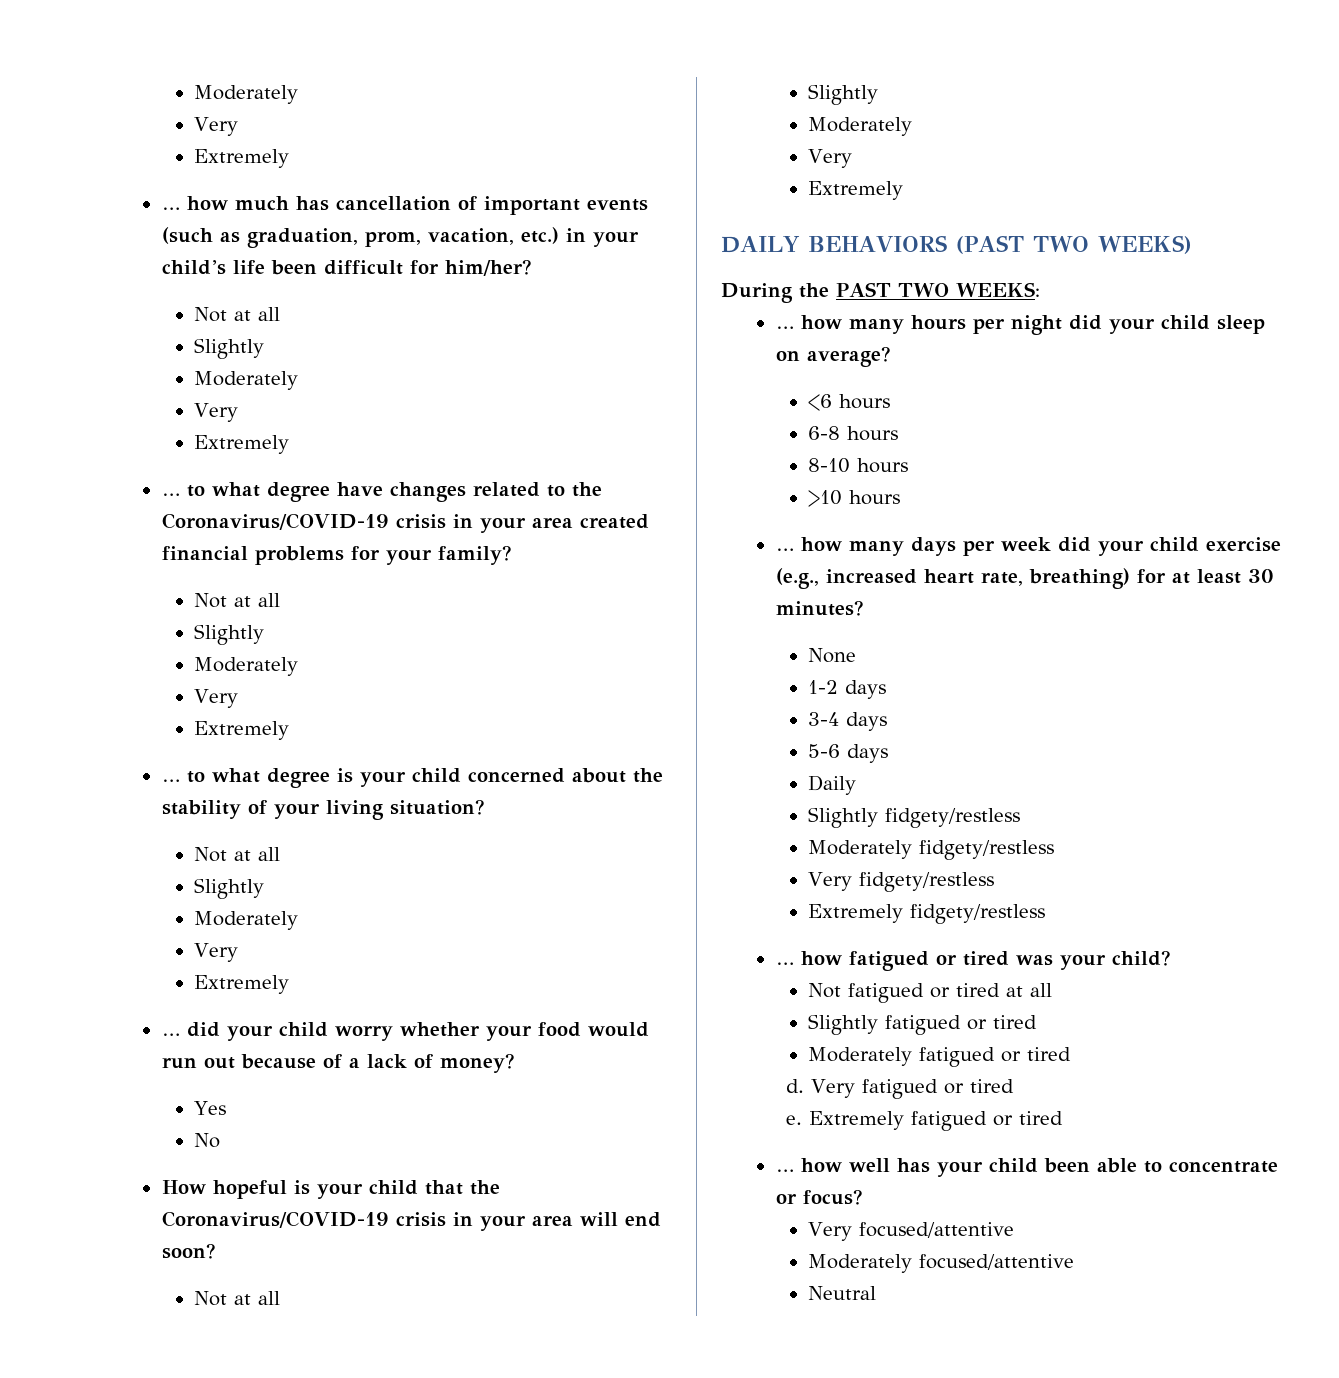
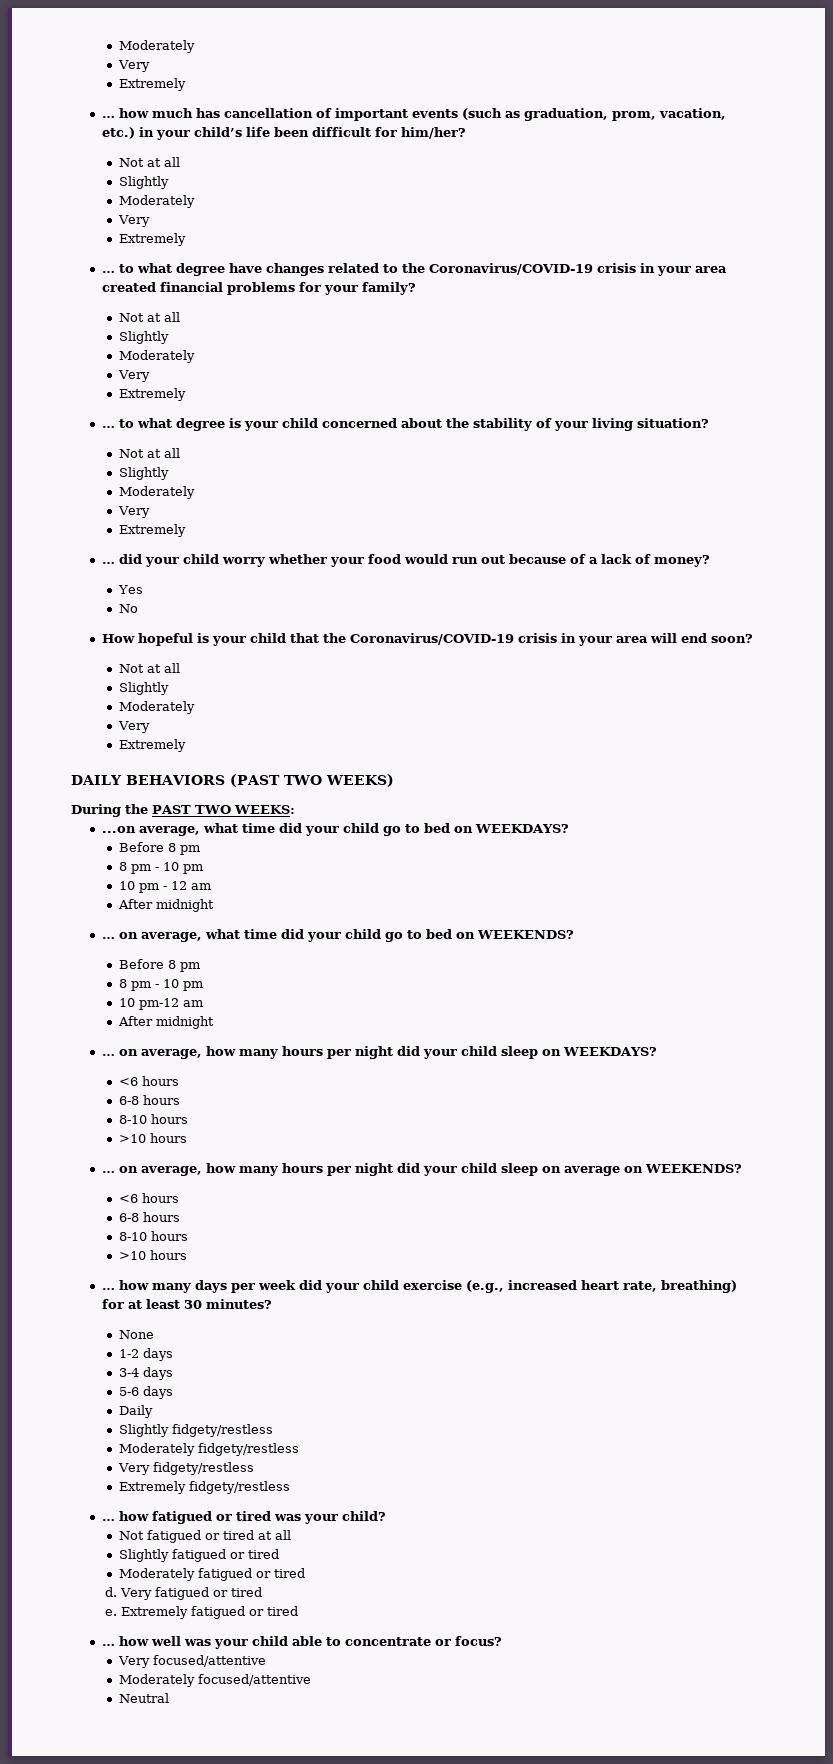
- … how many hours per night did your child sleep on average?
+ ...on average, what time did your child go to bed on WEEKDAYS?
+ Before 8 pm
+ 8 pm - 10 pm
+ 10 pm - 12 am
+ After midnight
+ … on average, what time did your child go to bed on WEEKENDS?
+ Before 8 pm
+ 8 pm - 10 pm
+ 10 pm-12 am
+ After midnight
+ … on average, how many hours per night did your child sleep on WEEKDAYS?
+ <6 hours
+ 6-8 hours
+ 8-10 hours
+ >10 hours
+ … on average, how many hours per night did your child sleep on average on WEEKENDS?
- … how well has your child been able to concentrate or focus?
+ … how well was your child able to concentrate or focus?

